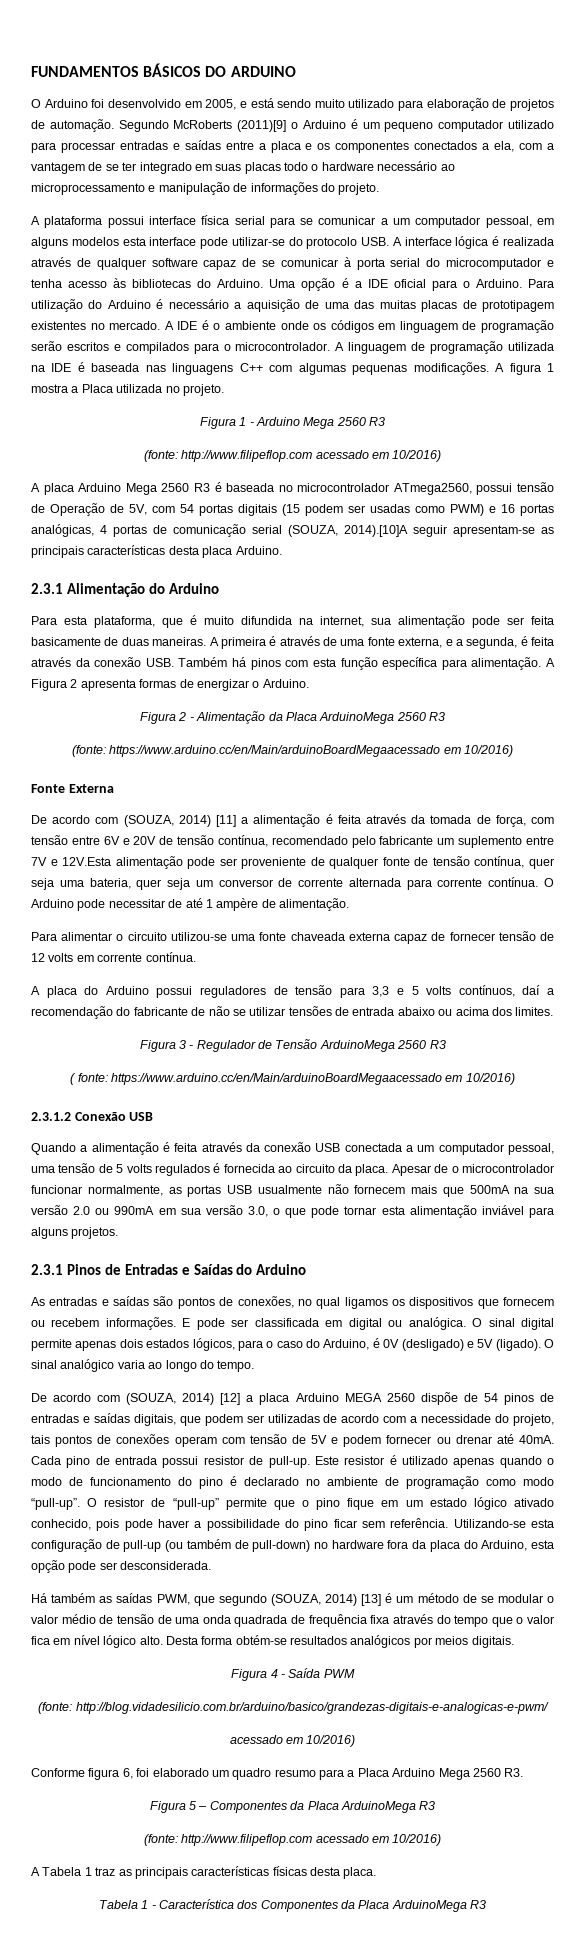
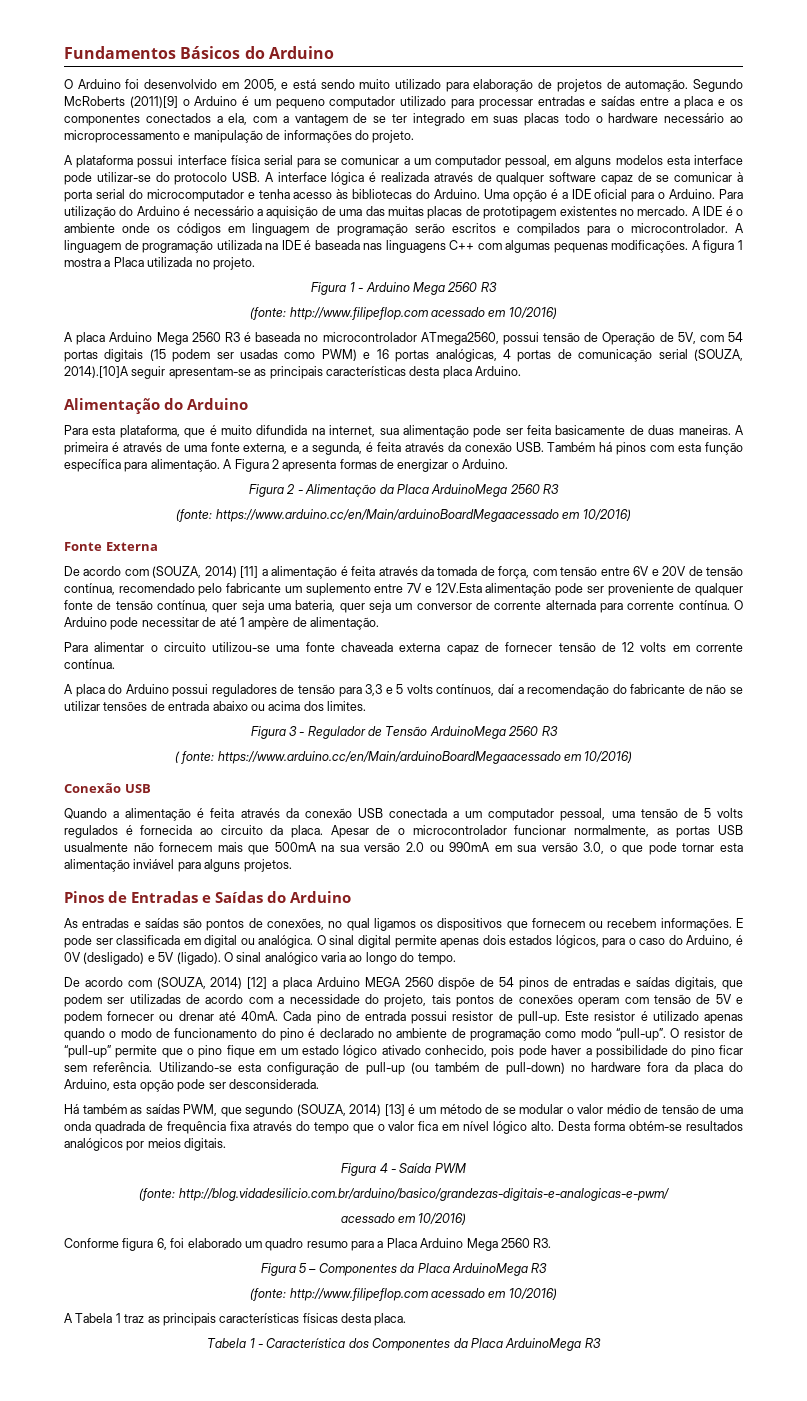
- FUNDAMENTOS BÁSICOS DO ARDUINO
+ Fundamentos Básicos do Arduino
- 2.3.1 Alimentação do Arduino
+ Alimentação do Arduino
- 2.3.1.2 Conexão USB
+ Conexão USB
- 2.3.1 Pinos de Entradas e Saídas do Arduino
+ Pinos de Entradas e Saídas do Arduino

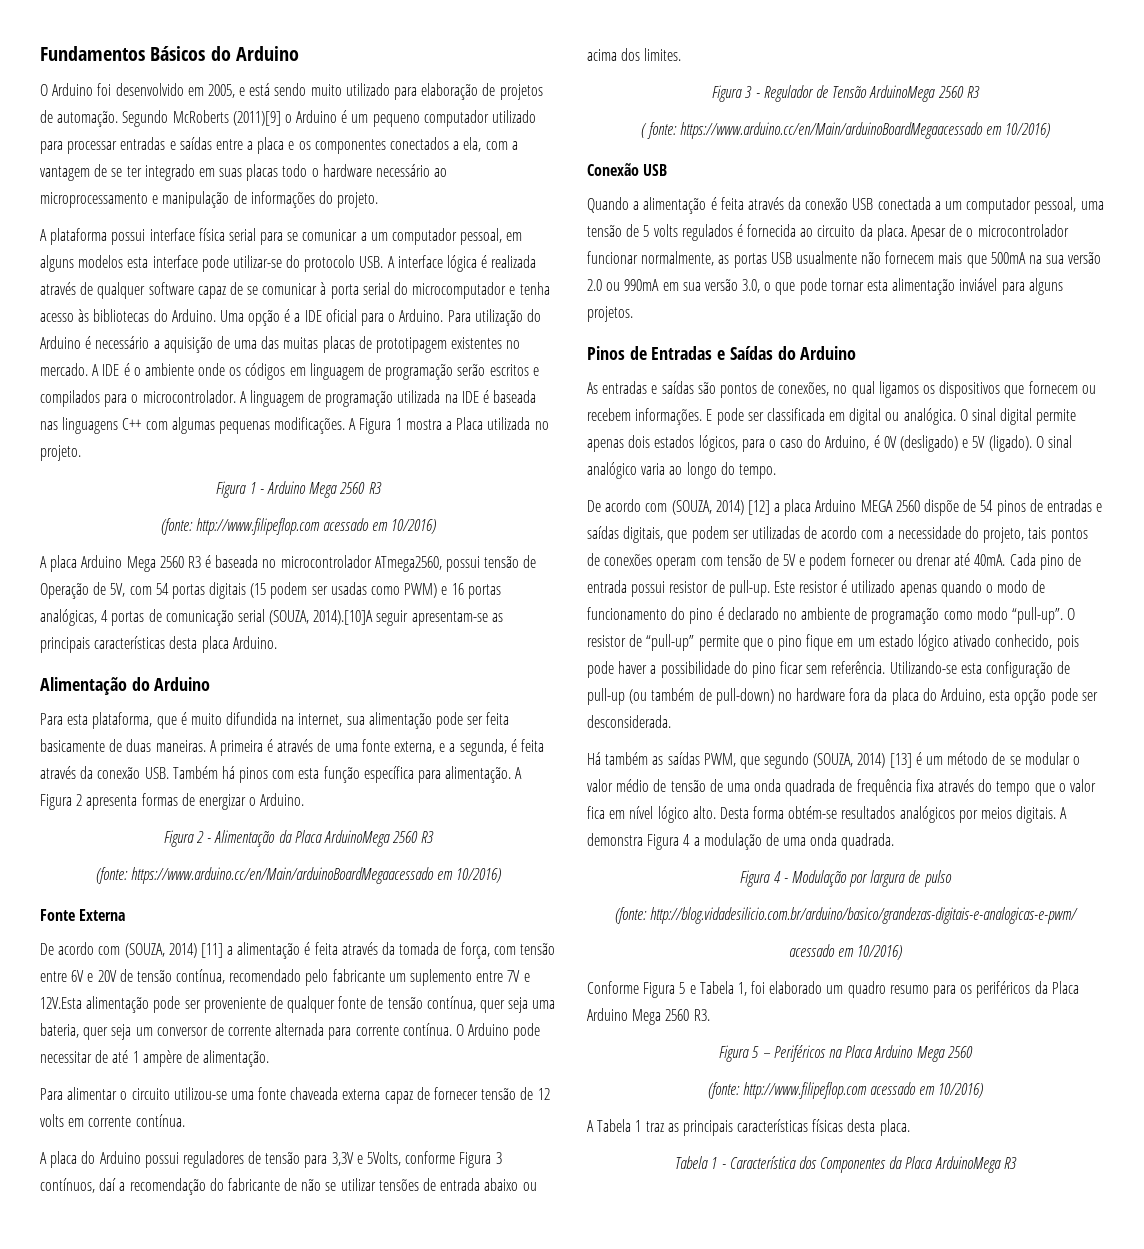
- A figura 1 mostra a Placa utilizada no projeto.
+ A Figura 1 mostra a Placa utilizada no projeto.
- A placa do Arduino possui reguladores de tensão para 3,3 e 5 volts contínuos, daí a recomendação do fabricante de não se utilizar tensões de entrada abaixo ou acima dos limites.
+ A placa do Arduino possui reguladores de tensão para 3,3V e 5Volts, conforme Figura 3 contínuos, daí a recomendação do fabricante de não se utilizar tensões de entrada abaixo ou acima dos limites.
- Desta forma obtém-se resultados analógicos por meios digitais.
- Figura 4 - Saída PWM
+ Desta forma obtém-se resultados analógicos por meios digitais. A demonstra Figura 4 a modulação de uma onda quadrada.
+ Figura 4 - Modulação por largura de pulso
- Conforme figura 6, foi elaborado um quadro resumo para a Placa Arduino Mega 2560 R3.
+ Conforme Figura 5 e Tabela 1, foi elaborado um quadro resumo para os periféricos da Placa Arduino Mega 2560 R3.
- Figura 5 – Componentes da Placa ArduinoMega R3
+ Figura 5 – Periféricos na Placa Arduino Mega 2560

